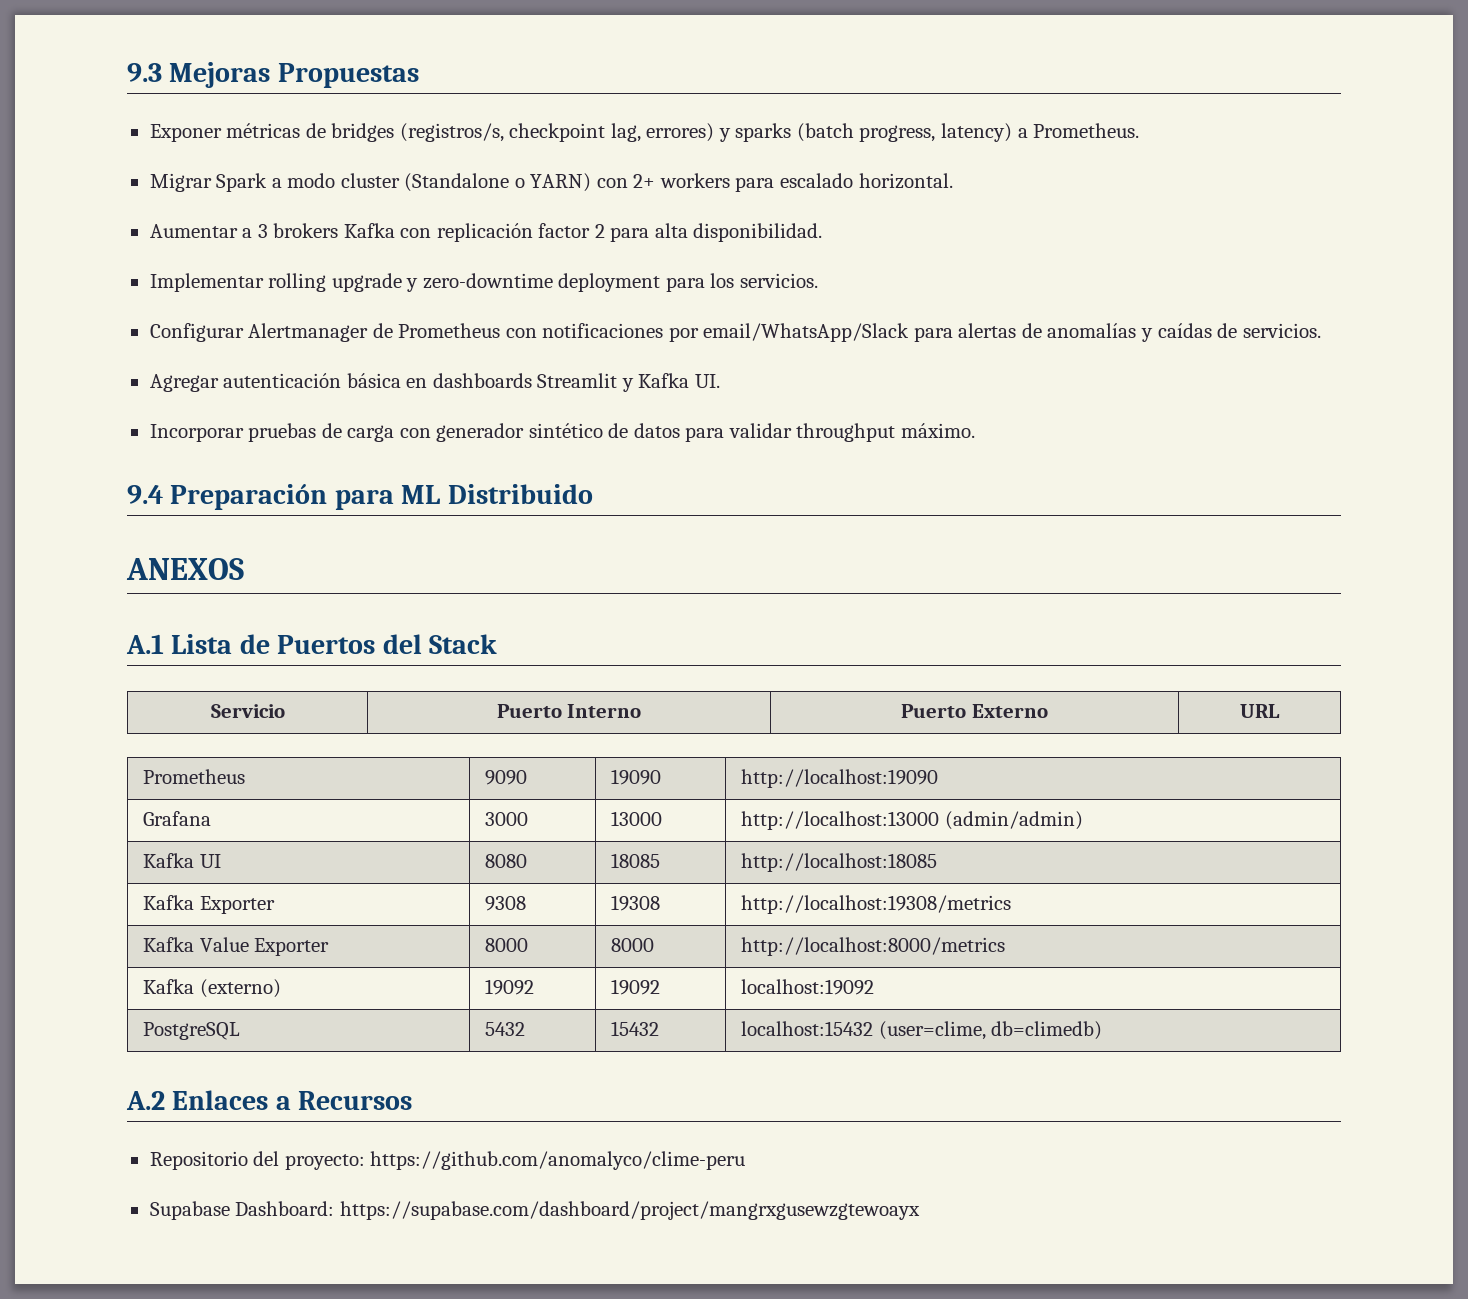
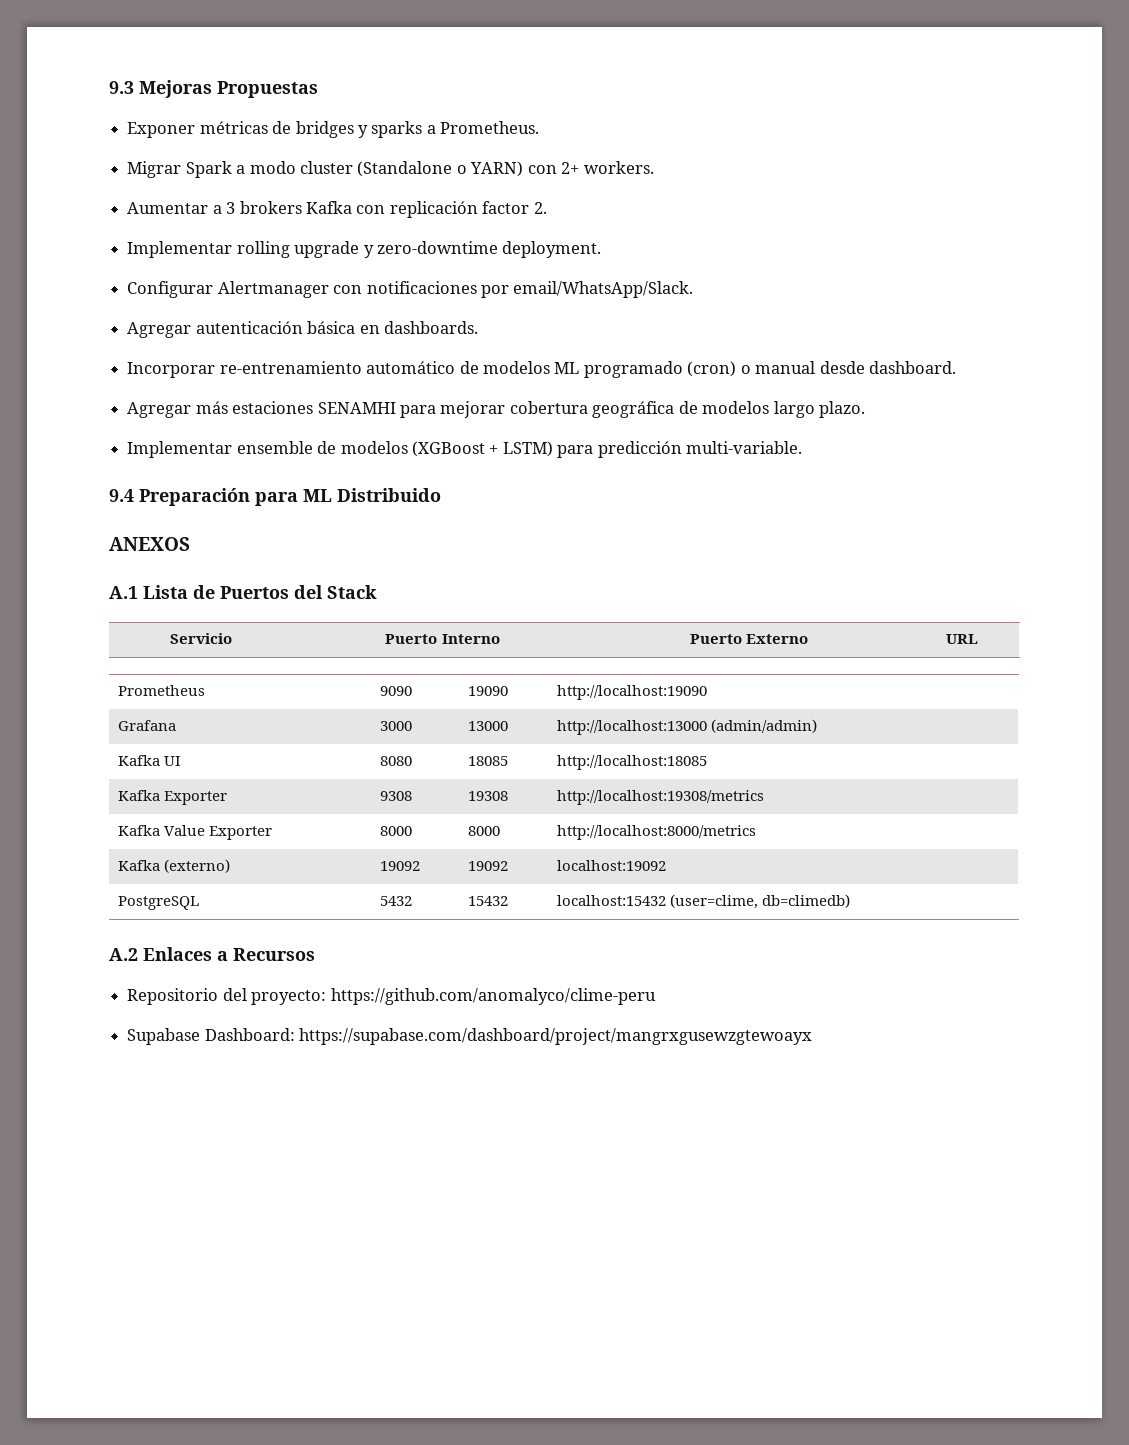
- Exponer métricas de bridges (registros/s, checkpoint lag, errores) y sparks (batch progress, latency) a Prometheus.
+ Exponer métricas de bridges y sparks a Prometheus.
- Migrar Spark a modo cluster (Standalone o YARN) con 2+ workers para escalado horizontal.
+ Migrar Spark a modo cluster (Standalone o YARN) con 2+ workers.
- Aumentar a 3 brokers Kafka con replicación factor 2 para alta disponibilidad.
+ Aumentar a 3 brokers Kafka con replicación factor 2.
- Implementar rolling upgrade y zero-downtime deployment para los servicios.
+ Implementar rolling upgrade y zero-downtime deployment.
- Configurar Alertmanager de Prometheus con notificaciones por email/WhatsApp/Slack para alertas de anomalías y caídas de servicios.
- Agregar autenticación básica en dashboards Streamlit y Kafka UI.
- Incorporar pruebas de carga con generador sintético de datos para validar throughput máximo.
+ Configurar Alertmanager con notificaciones por email/WhatsApp/Slack.
+ Agregar autenticación básica en dashboards.
+ Incorporar re-entrenamiento automático de modelos ML programado (cron) o manual desde dashboard.
+ Agregar más estaciones SENAMHI para mejorar cobertura geográfica de modelos largo plazo.
+ Implementar ensemble de modelos (XGBoost + LSTM) para predicción multi-variable.

